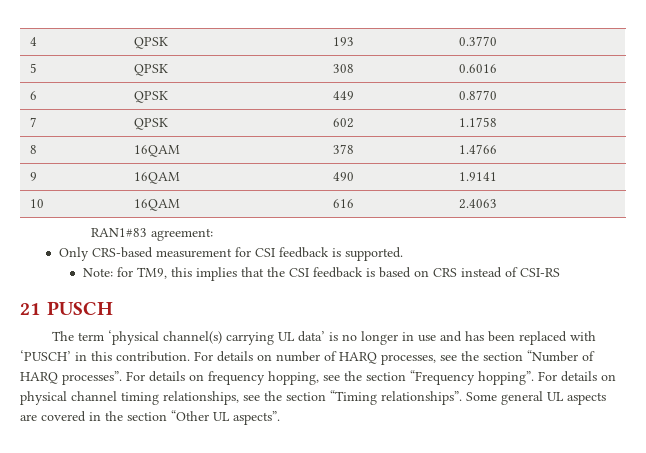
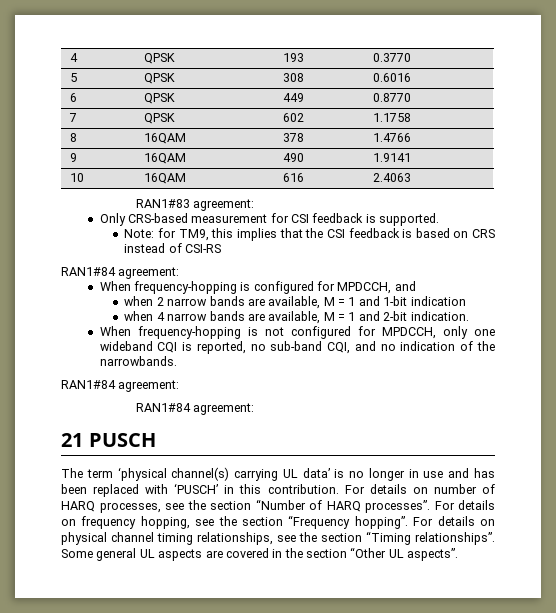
  Note: for TM9, this implies that the CSI feedback is based on CRS instead of CSI-RS
+ RAN1#84 agreement:
+ When frequency-hopping is configured for MPDCCH, and
+ when 2 narrow bands are available, M = 1 and 1-bit indication
+ when 4 narrow bands are available, M = 1 and 2-bit indication.
+ When frequency-hopping is not configured for MPDCCH, only one wideband CQI is reported, no sub-band CQI, and no indication of the narrowbands.
+ RAN1#84 agreement:
+ RAN1#84 agreement:

